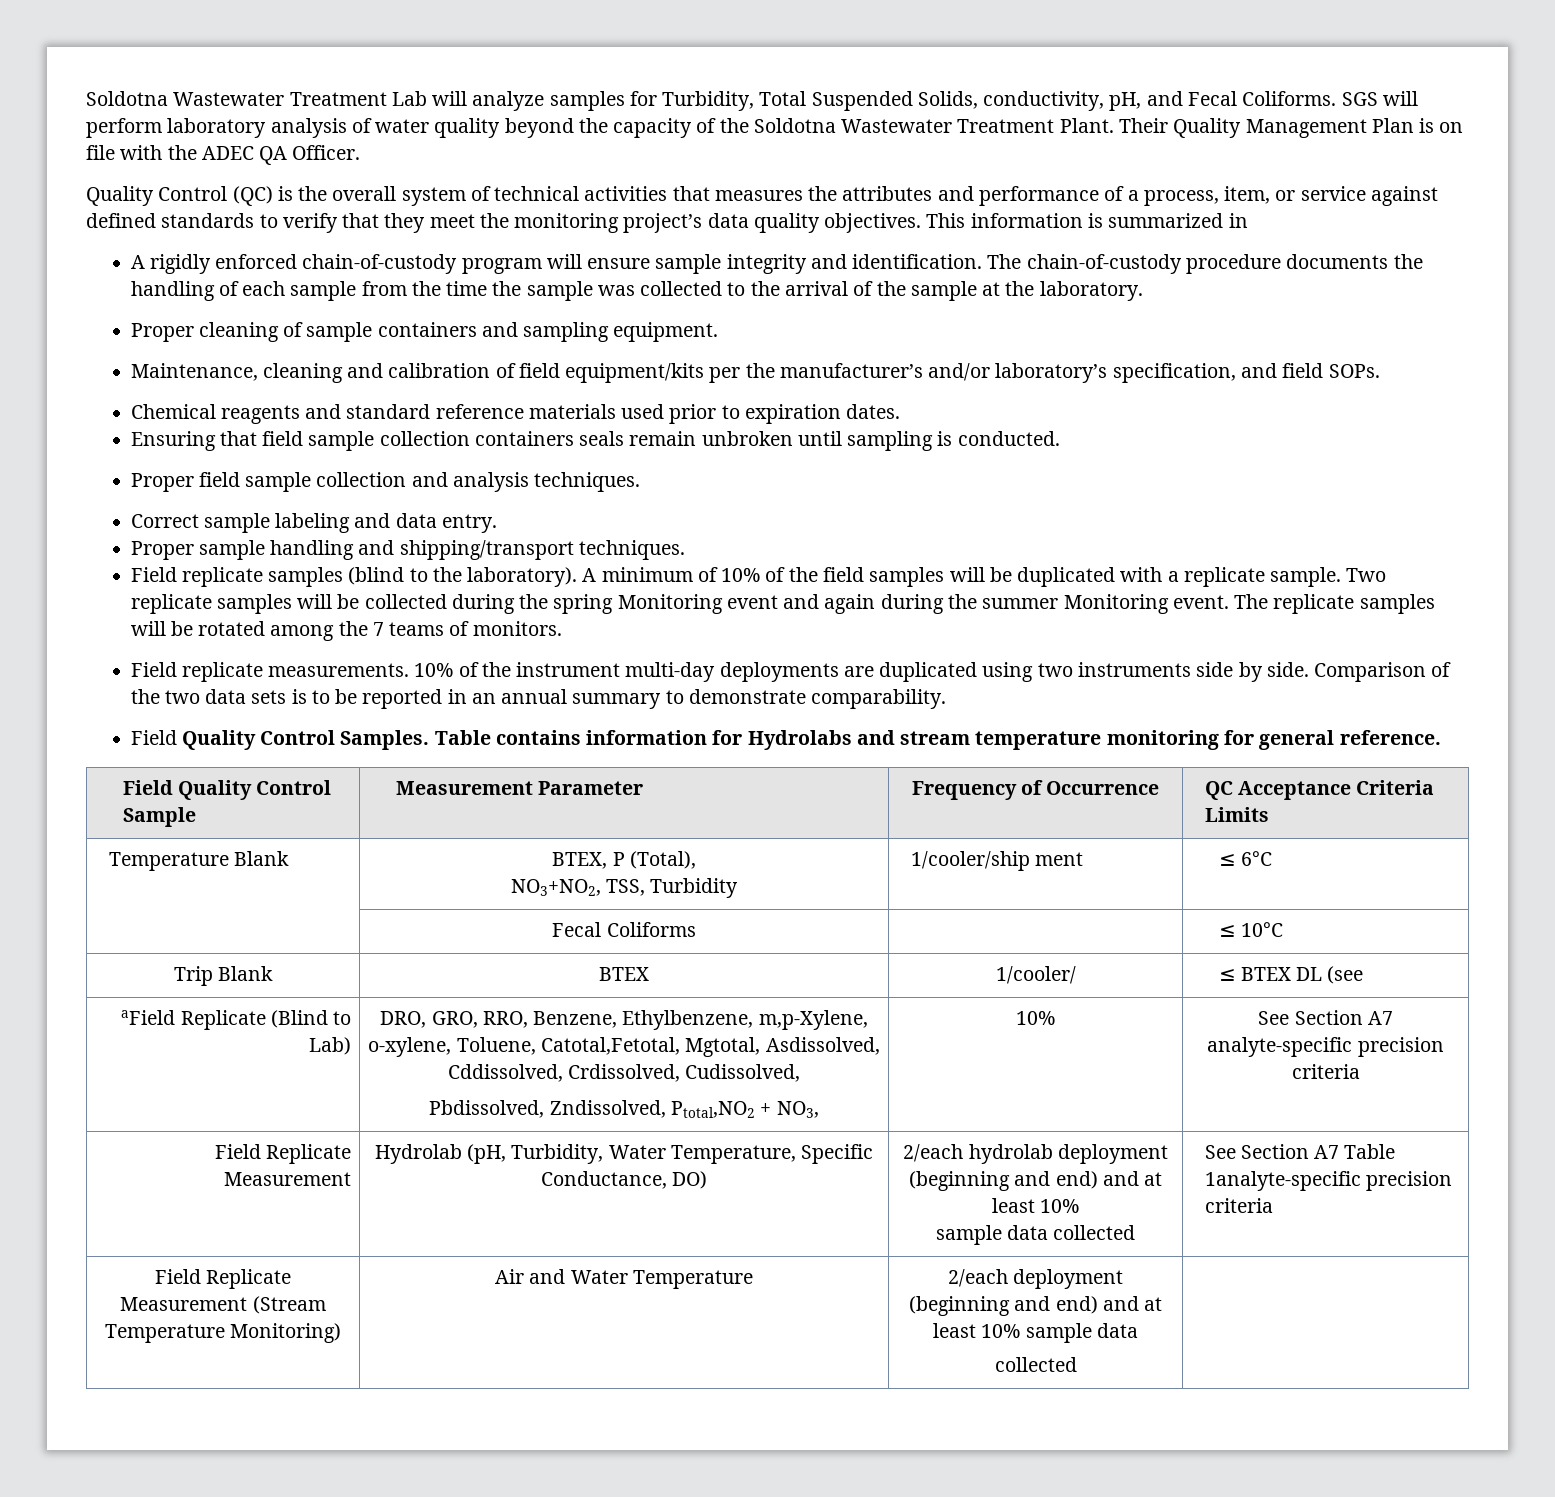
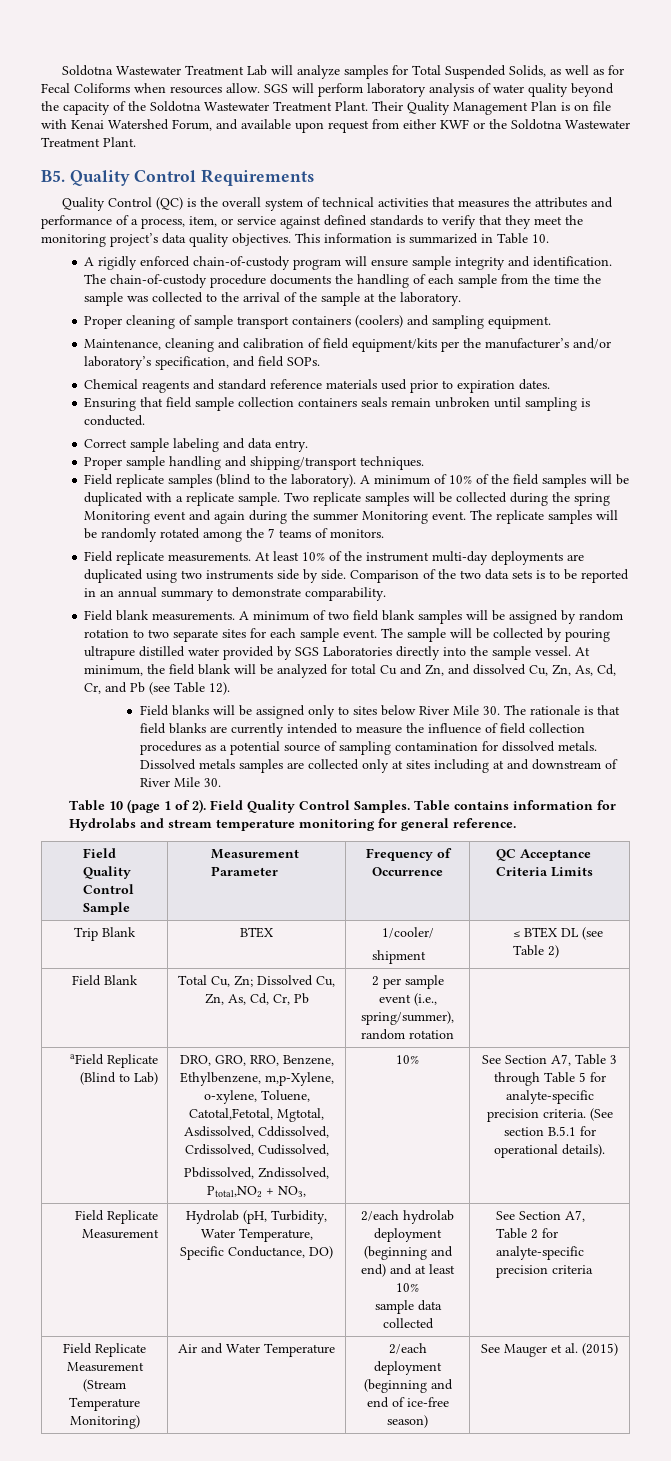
- Soldotna Wastewater Treatment Lab will analyze samples for Turbidity, Total Suspended Solids, conductivity, pH, and Fecal Coliforms.
+ Soldotna Wastewater Treatment Lab will analyze samples for Total Suspended Solids, as well as for Fecal Coliforms when resources allow.
- Their Quality Management Plan is on file with the ADEC QA Officer.
+ Their Quality Management Plan is on file with Kenai Watershed Forum, and available upon request from either KWF or the Soldotna Wastewater Treatment Plant.
+ B5. Quality Control Requirements
- This information is summarized in
+ This information is summarized in Table 10.
- Proper cleaning of sample containers and sampling equipment.
+ Proper cleaning of sample transport containers (coolers) and sampling equipment.
- Proper field sample collection and analysis techniques.
- The replicate samples will be rotated among the 7 teams of monitors.
+ The replicate samples will be randomly rotated among the 7 teams of monitors.
- 10% of the instrument multi-day deployments are duplicated using two instruments side by side.
+ At least 10% of the instrument multi-day deployments are duplicated using two instruments side by side.
- Field Quality Control Samples.
+ Field blank measurements. A minimum of two field blank samples will be assigned by random rotation to two separate sites for each sample event. The sample will be collected by pouring ultrapure distilled water provided by SGS Laboratories directly into the sample vessel. At minimum, the field blank will be analyzed for total Cu and Zn, and dissolved Cu, Zn, As, Cd, Cr, and Pb (see Table 12).
+ Field blanks will be assigned only to sites below River Mile 30. The rationale is that field blanks are currently intended to measure the influence of field collection procedures as a potential source of sampling contamination for dissolved metals. Dissolved metals samples are collected only at sites including at and downstream of River Mile 30.
+ Table 10 (page 1 of 2). Field Quality Control Samples.
- Temperature Blank | BTEX, P (Total),
- NO3+NO2, TSS, Turbidity | 1/cooler/ship ment | ≤ 6°C
- | Fecal Coliforms | | ≤ 10°C
- Trip Blank | BTEX | 1/cooler/ | ≤ BTEX DL (see
+ Trip Blank | BTEX | 1/cooler/
+ shipment | ≤ BTEX DL (see Table 2)
+ Field Blank | Total Cu, Zn; Dissolved Cu, Zn, As, Cd, Cr, Pb | 2 per sample event (i.e., spring/summer), random rotation |
- See Section A7 analyte-specific precision criteria
+ See Section A7, Table 3 through Table 5 for analyte-specific precision criteria. (See section B.5.1 for operational details).
  Field Replicate Measurement | Hydrolab (pH, Turbidity, Water Temperature, Specific Conductance, DO) | 2/each hydrolab deployment (beginning and end) and at least 10%
- sample data collected | See Section A7 Table 1analyte-specific precision criteria
+ sample data collected | See Section A7, Table 2 for analyte-specific precision criteria
- Field Replicate Measurement (Stream Temperature Monitoring) | Air and Water Temperature | 2/each deployment (beginning and end) and at least 10% sample data
- collected |
+ Field Replicate Measurement (Stream Temperature Monitoring) | Air and Water Temperature | 2/each deployment (beginning and end of ice-free season) | See Mauger et al. (2015)

